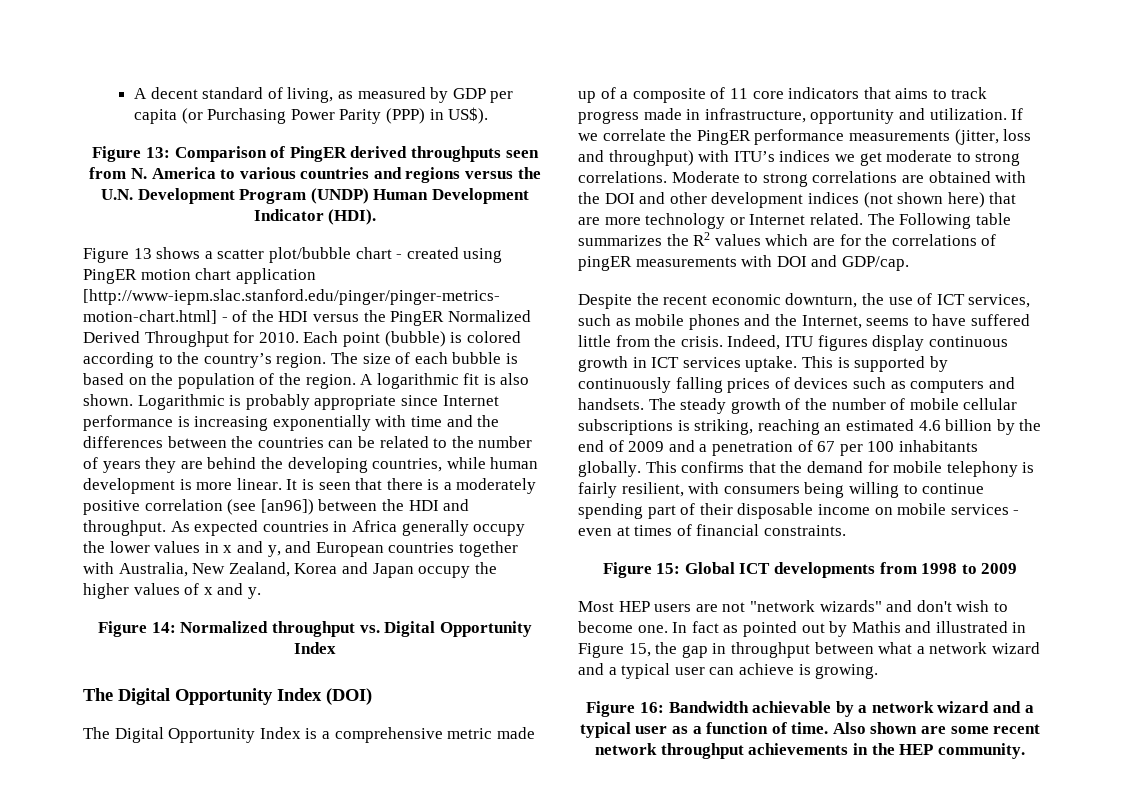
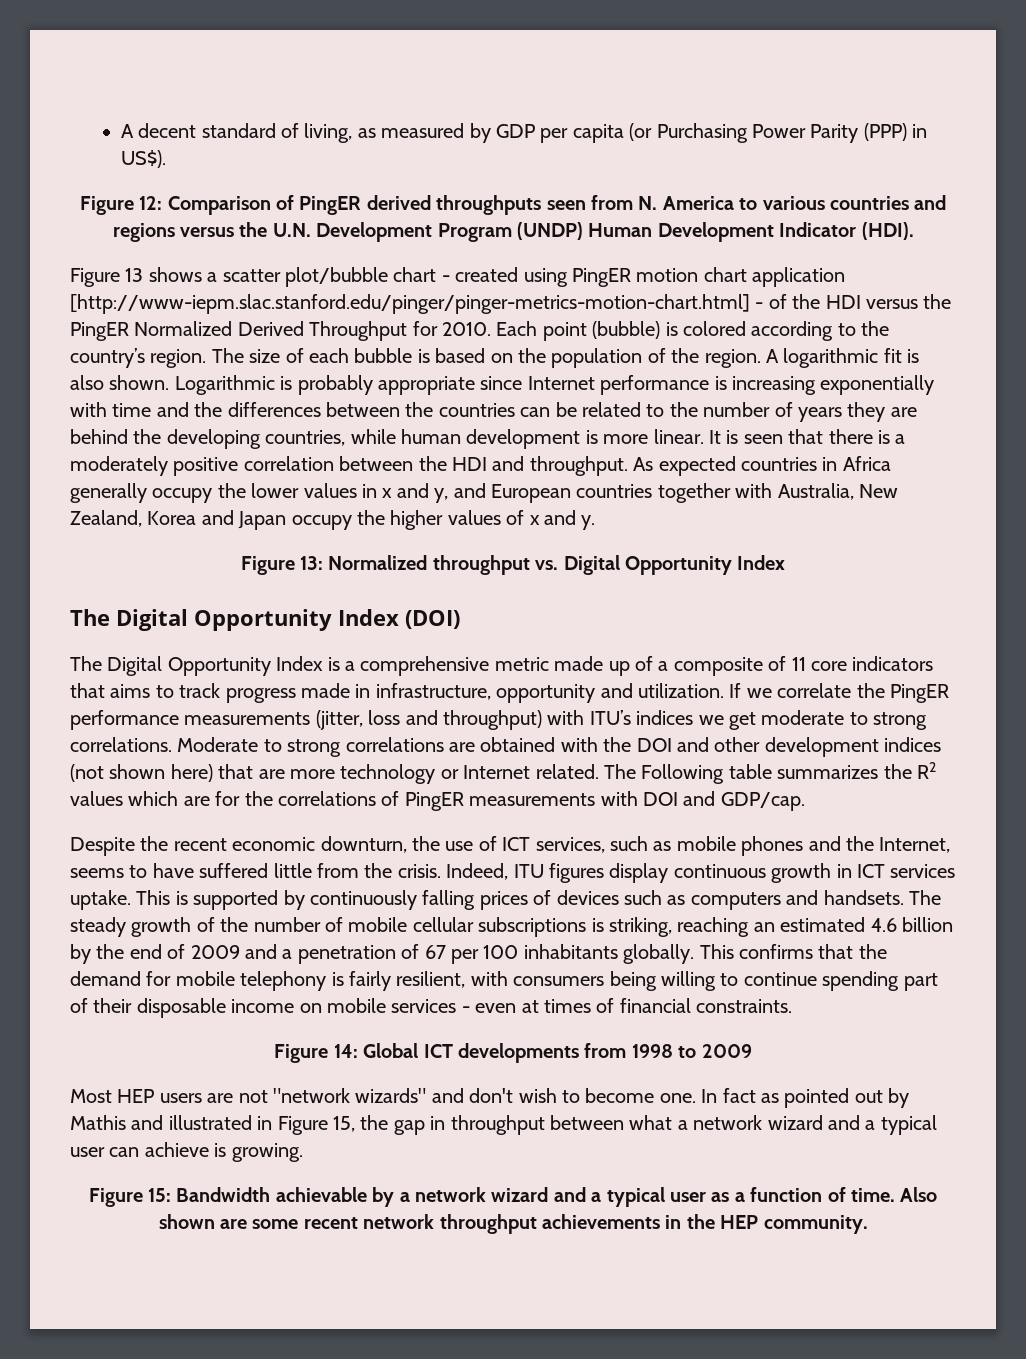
- Figure 13: Comparison of PingER derived throughputs seen from N. America to various countries and regions versus the U.N. Development Program (UNDP) Human Development Indicator (HDI).
+ Figure 12: Comparison of PingER derived throughputs seen from N. America to various countries and regions versus the U.N. Development Program (UNDP) Human Development Indicator (HDI).
- It is seen that there is a moderately positive correlation (see [an96]) between the HDI and throughput.
+ It is seen that there is a moderately positive correlation between the HDI and throughput.
- Figure 14: Normalized throughput vs. Digital Opportunity Index
+ Figure 13: Normalized throughput vs. Digital Opportunity Index
- The Following table summarizes the R2 values which are for the correlations of pingER measurements with DOI and GDP/cap.
+ The Following table summarizes the R2 values which are for the correlations of PingER measurements with DOI and GDP/cap.
- Figure 15: Global ICT developments from 1998 to 2009
+ Figure 14: Global ICT developments from 1998 to 2009
- Figure 16: Bandwidth achievable by a network wizard and a typical user as a function of time.
+ Figure 15: Bandwidth achievable by a network wizard and a typical user as a function of time.

